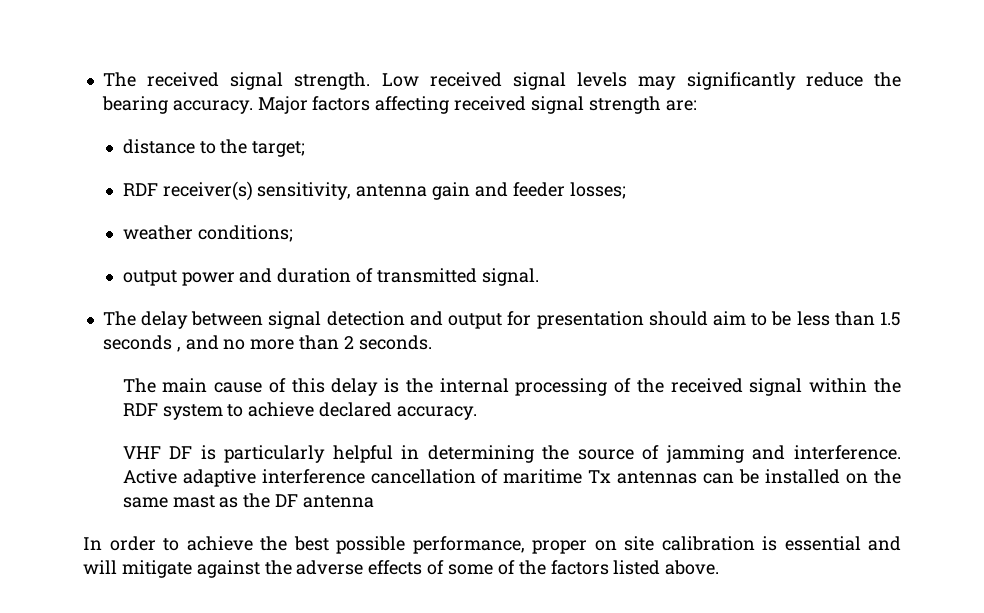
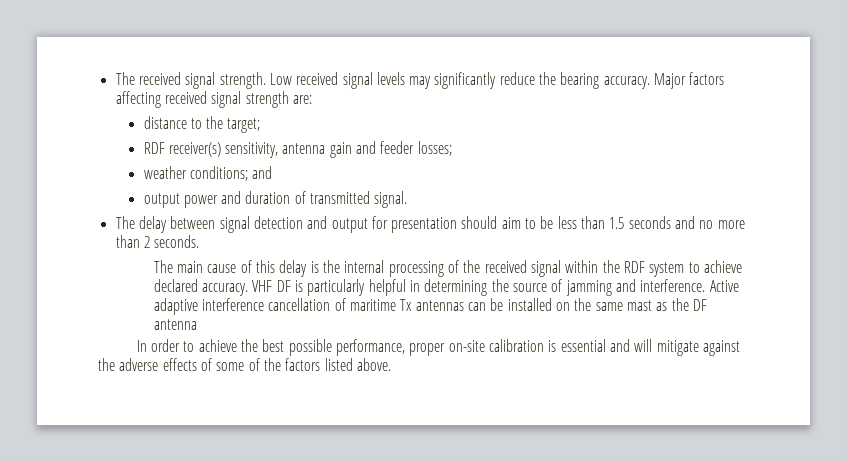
- weather conditions;
+ weather conditions; and
- The delay between signal detection and output for presentation should aim to be less than 1.5 seconds , and no more than 2 seconds.
+ The delay between signal detection and output for presentation should aim to be less than 1.5 seconds and no more than 2 seconds.
- The main cause of this delay is the internal processing of the received signal within the RDF system to achieve declared accuracy.
- VHF DF is particularly helpful in determining the source of jamming and interference.
+ The main cause of this delay is the internal processing of the received signal within the RDF system to achieve declared accuracy. VHF DF is particularly helpful in determining the source of jamming and interference.
- In order to achieve the best possible performance, proper on site calibration is essential and will mitigate against the adverse effects of some of the factors listed above.
+ In order to achieve the best possible performance, proper on-site calibration is essential and will mitigate against the adverse effects of some of the factors listed above.

